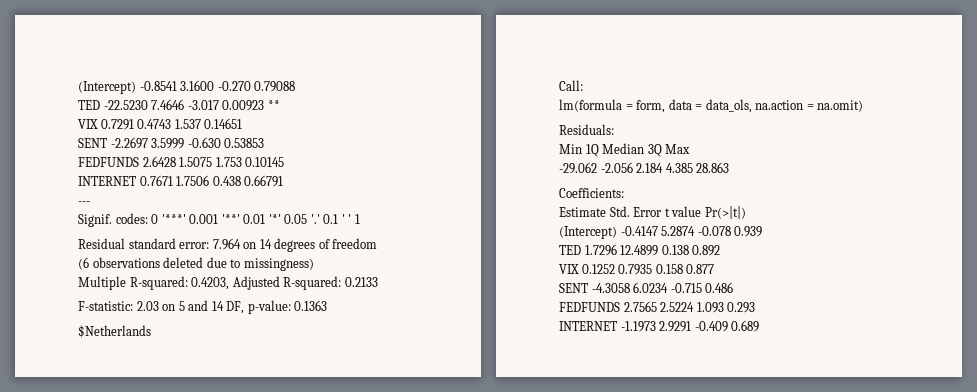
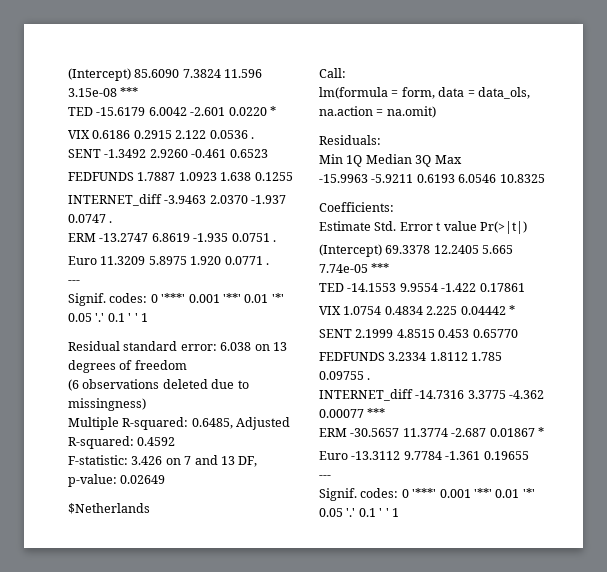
- (Intercept) -0.8541 3.1600 -0.270 0.79088
- TED -22.5230 7.4646 -3.017 0.00923 **
- VIX 0.7291 0.4743 1.537 0.14651
- SENT -2.2697 3.5999 -0.630 0.53853
- FEDFUNDS 2.6428 1.5075 1.753 0.10145
- INTERNET 0.7671 1.7506 0.438 0.66791
+ (Intercept) 85.6090 7.3824 11.596 3.15e-08 ***
+ TED -15.6179 6.0042 -2.601 0.0220 *
+ VIX 0.6186 0.2915 2.122 0.0536 .
+ SENT -1.3492 2.9260 -0.461 0.6523
+ FEDFUNDS 1.7887 1.0923 1.638 0.1255
+ INTERNET_diff -3.9463 2.0370 -1.937 0.0747 .
+ ERM -13.2747 6.8619 -1.935 0.0751 .
+ Euro 11.3209 5.8975 1.920 0.0771 .
- Residual standard error: 7.964 on 14 degrees of freedom
+ Residual standard error: 6.038 on 13 degrees of freedom
- Multiple R-squared: 0.4203, Adjusted R-squared: 0.2133
+ Multiple R-squared: 0.6485, Adjusted R-squared: 0.4592
- F-statistic: 2.03 on 5 and 14 DF, p-value: 0.1363
+ F-statistic: 3.426 on 7 and 13 DF, p-value: 0.02649
- -29.062 -2.056 2.184 4.385 28.863
+ -15.9963 -5.9211 0.6193 6.0546 10.8325
- (Intercept) -0.4147 5.2874 -0.078 0.939
- TED 1.7296 12.4899 0.138 0.892
- VIX 0.1252 0.7935 0.158 0.877
- SENT -4.3058 6.0234 -0.715 0.486
- FEDFUNDS 2.7565 2.5224 1.093 0.293
- INTERNET -1.1973 2.9291 -0.409 0.689
+ (Intercept) 69.3378 12.2405 5.665 7.74e-05 ***
+ TED -14.1553 9.9554 -1.422 0.17861
+ VIX 1.0754 0.4834 2.225 0.04442 *
+ SENT 2.1999 4.8515 0.453 0.65770
+ FEDFUNDS 3.2334 1.8112 1.785 0.09755 .
+ INTERNET_diff -14.7316 3.3775 -4.362 0.00077 ***
+ ERM -30.5657 11.3774 -2.687 0.01867 *
+ Euro -13.3112 9.7784 -1.361 0.19655
+ ---
+ Signif. codes: 0 '***' 0.001 '**' 0.01 '*' 0.05 '.' 0.1 ' ' 1

